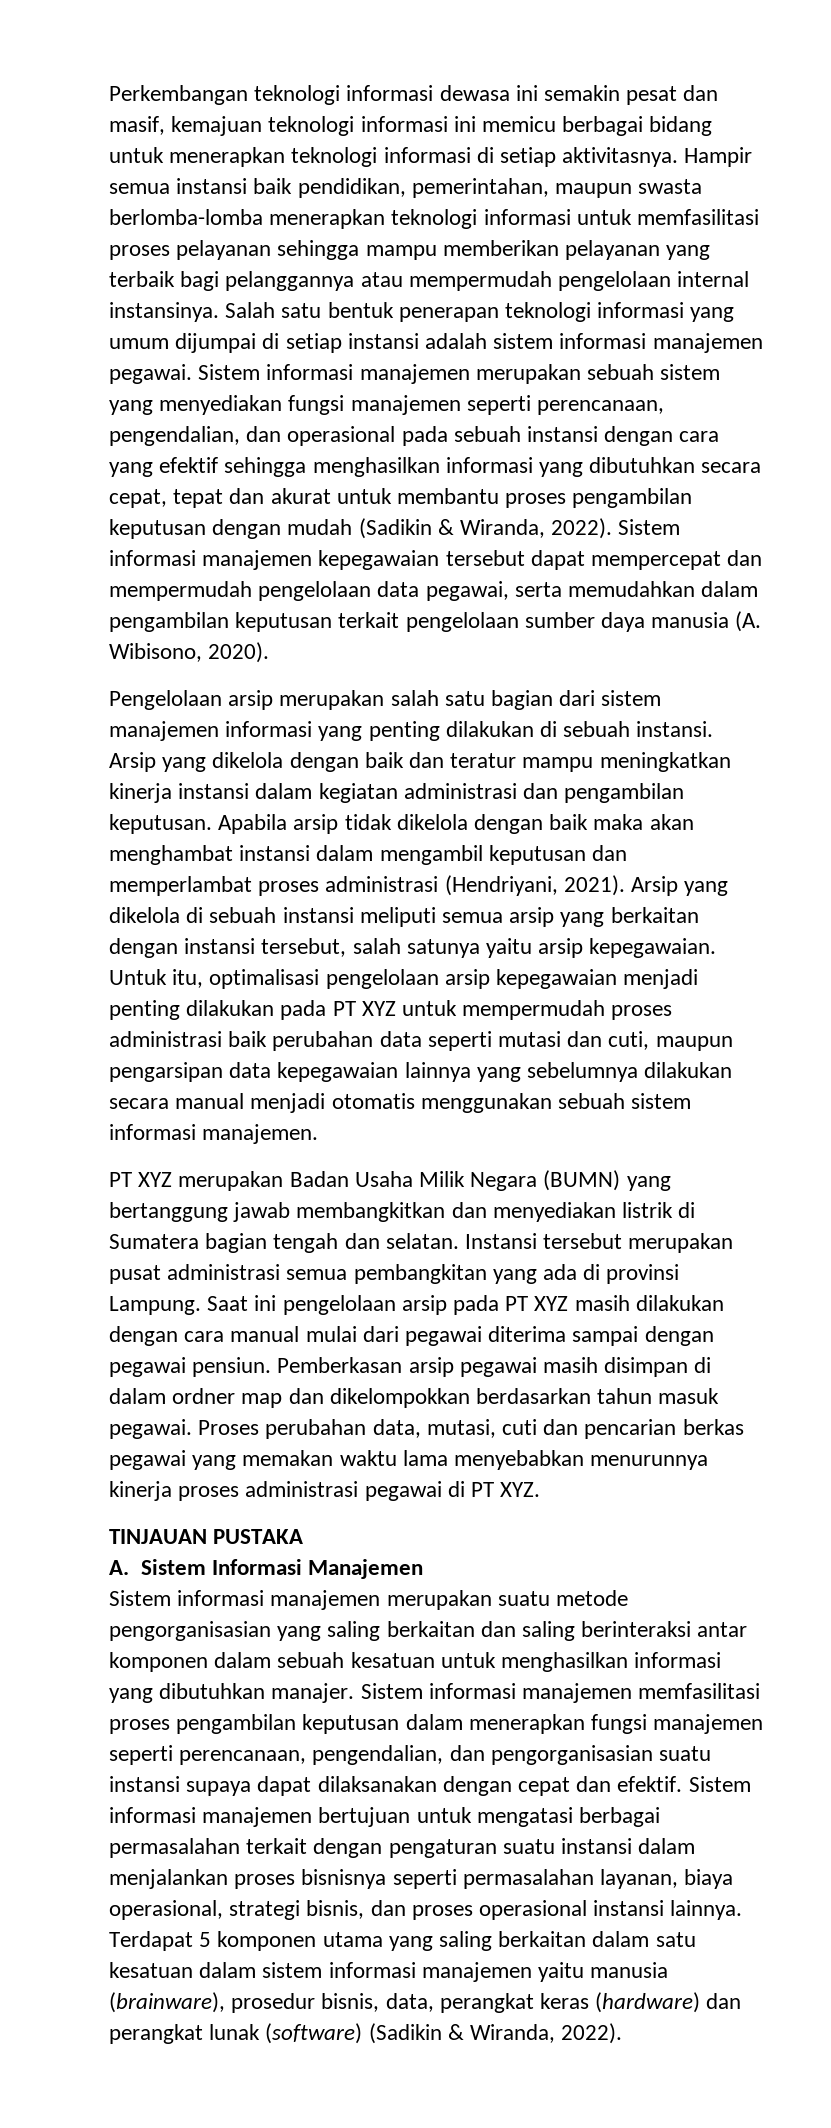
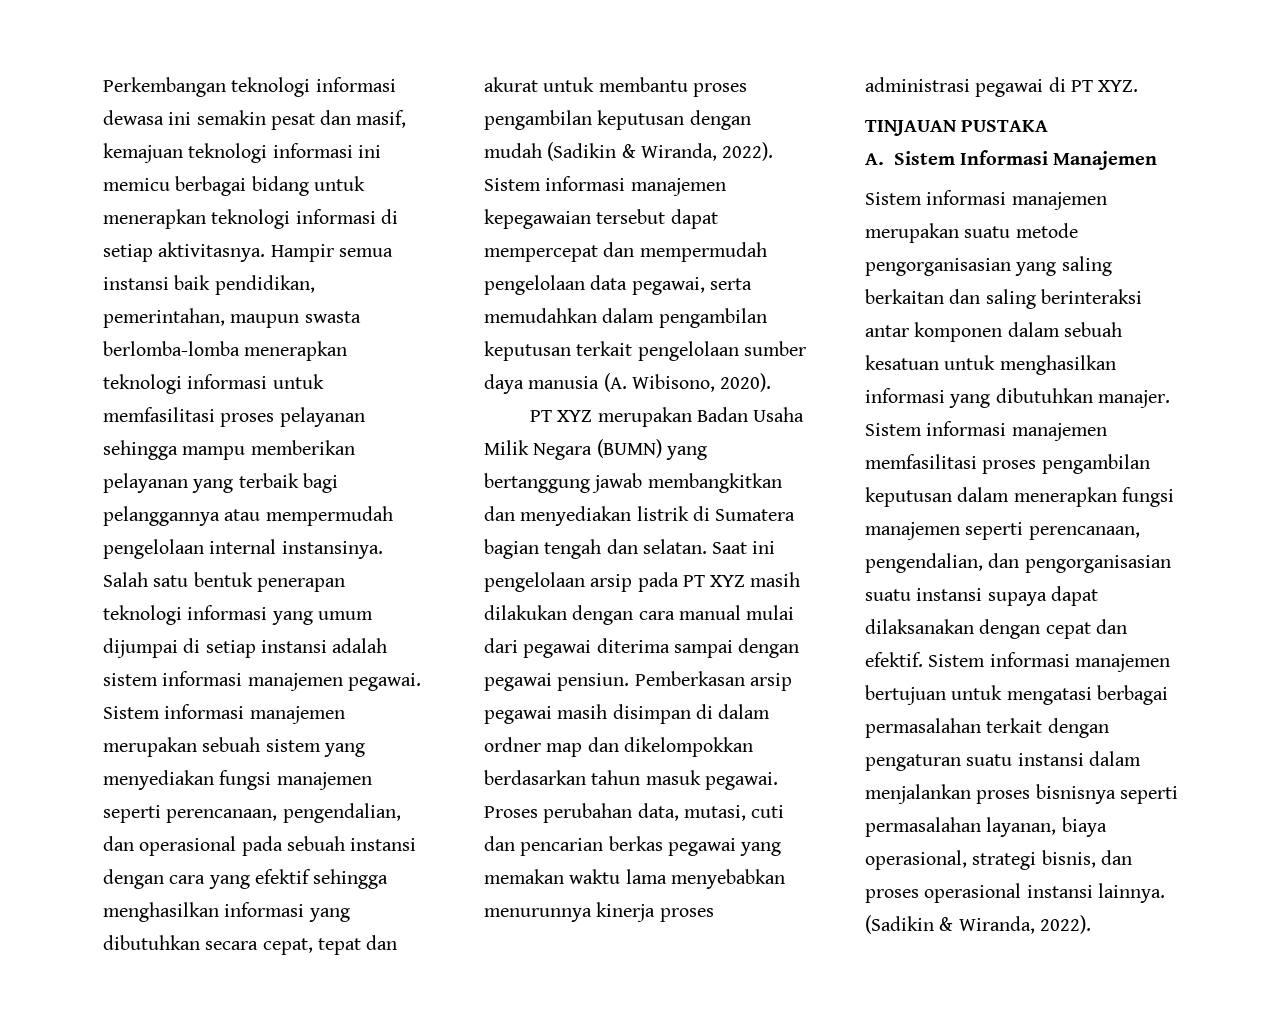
- Pengelolaan arsip merupakan salah satu bagian dari sistem manajemen informasi yang penting dilakukan di sebuah instansi. Arsip yang dikelola dengan baik dan teratur mampu meningkatkan kinerja instansi dalam kegiatan administrasi dan pengambilan keputusan. Apabila arsip tidak dikelola dengan baik maka akan menghambat instansi dalam mengambil keputusan dan memperlambat proses administrasi (Hendriyani, 2021). Arsip yang dikelola di sebuah instansi meliputi semua arsip yang berkaitan dengan instansi tersebut, salah satunya yaitu arsip kepegawaian. Untuk itu, optimalisasi pengelolaan arsip kepegawaian menjadi penting dilakukan pada PT XYZ untuk mempermudah proses administrasi baik perubahan data seperti mutasi dan cuti, maupun pengarsipan data kepegawaian lainnya yang sebelumnya dilakukan secara manual menjadi otomatis menggunakan sebuah sistem informasi manajemen.
- Instansi tersebut merupakan pusat administrasi semua pembangkitan yang ada di provinsi Lampung.
- Sistem informasi manajemen bertujuan untuk mengatasi berbagai permasalahan terkait dengan pengaturan suatu instansi dalam menjalankan proses bisnisnya seperti permasalahan layanan, biaya operasional, strategi bisnis, dan proses operasional instansi lainnya. Terdapat 5 komponen utama yang saling berkaitan dalam satu kesatuan dalam sistem informasi manajemen yaitu manusia (brainware), prosedur bisnis, data, perangkat keras (hardware) dan perangkat lunak (software) (Sadikin & Wiranda, 2022).
+ Sistem informasi manajemen bertujuan untuk mengatasi berbagai permasalahan terkait dengan pengaturan suatu instansi dalam menjalankan proses bisnisnya seperti permasalahan layanan, biaya operasional, strategi bisnis, dan proses operasional instansi lainnya. (Sadikin & Wiranda, 2022).

